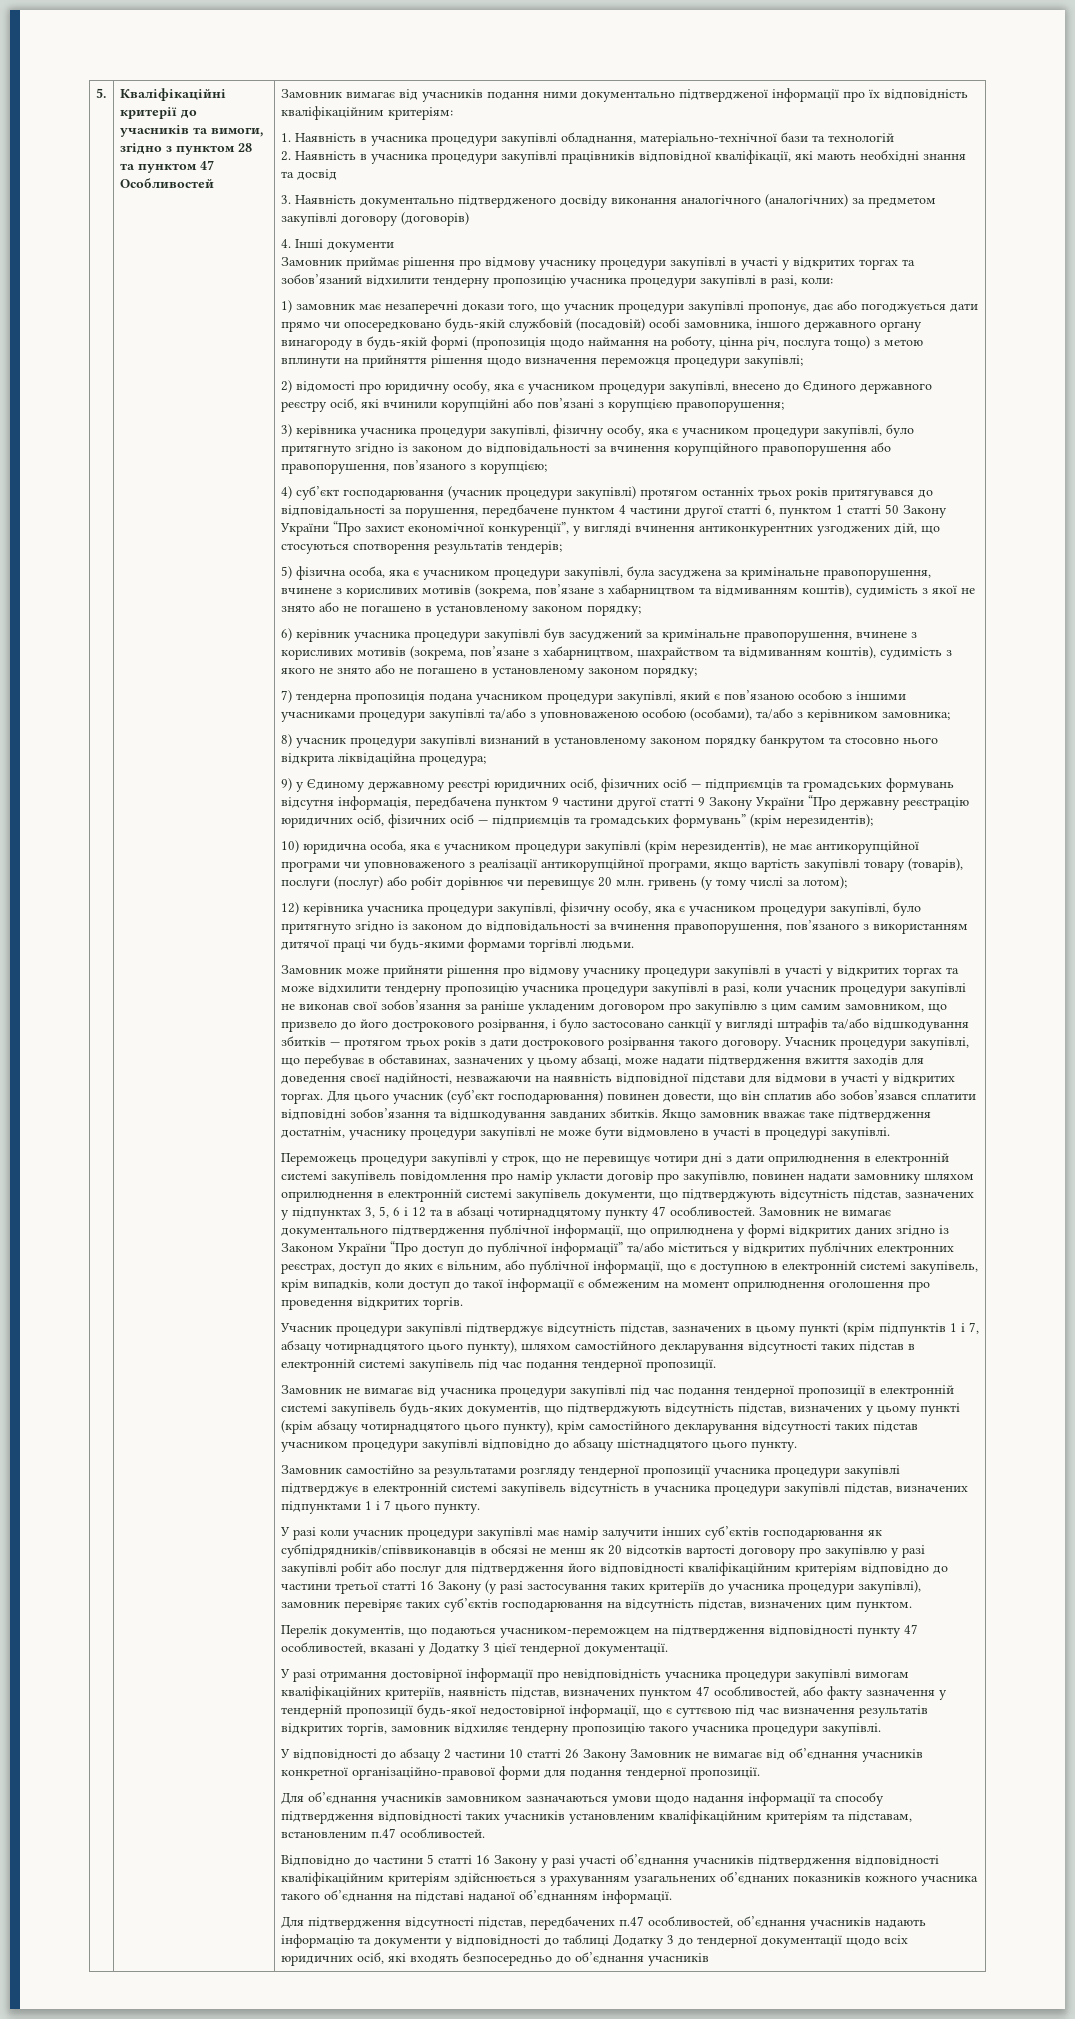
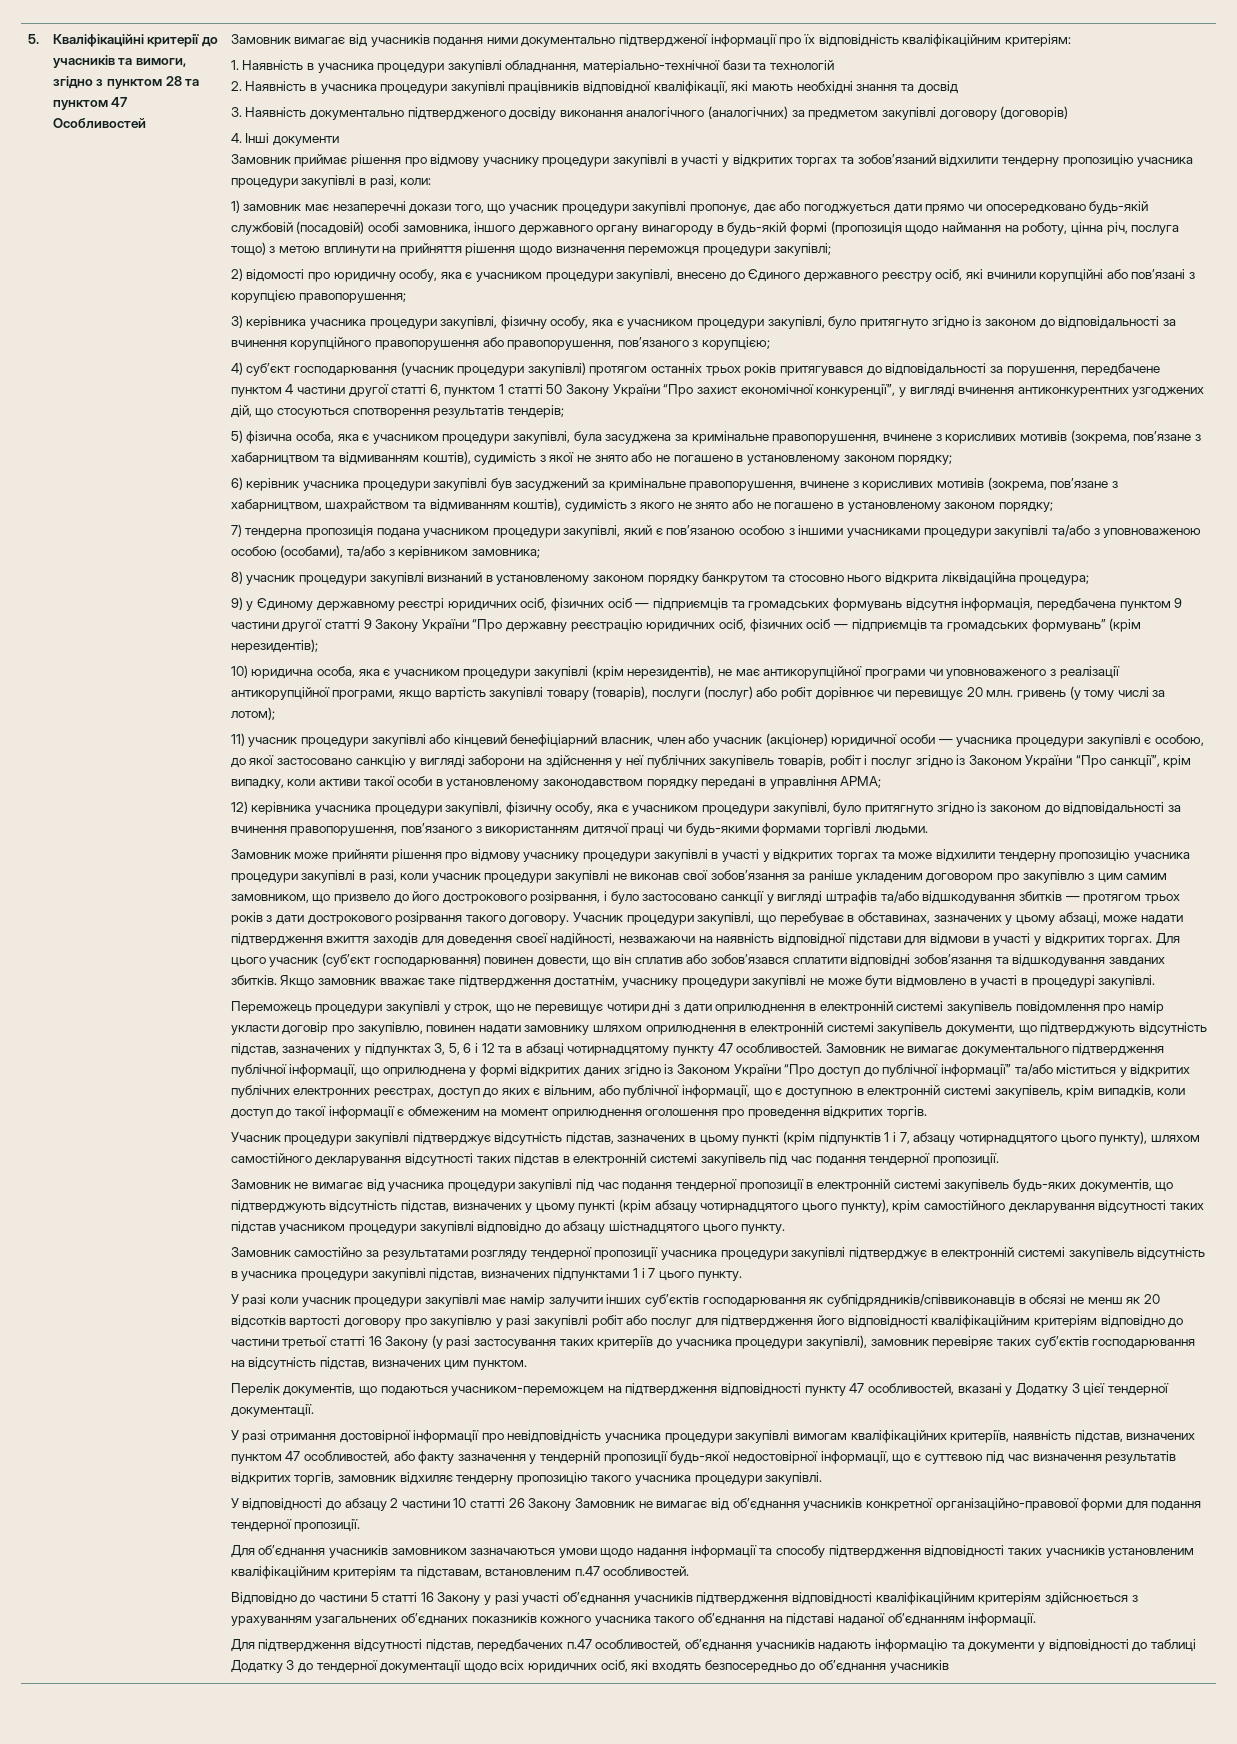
+ 11) учасник процедури закупівлі або кінцевий бенефіціарний власник, член або учасник (акціонер) юридичної особи — учасника процедури закупівлі є особою, до якої застосовано санкцію у вигляді заборони на здійснення у неї публічних закупівель товарів, робіт і послуг згідно із Законом України “Про санкції”, крім випадку, коли активи такої особи в установленому законодавством порядку передані в управління АРМА;

